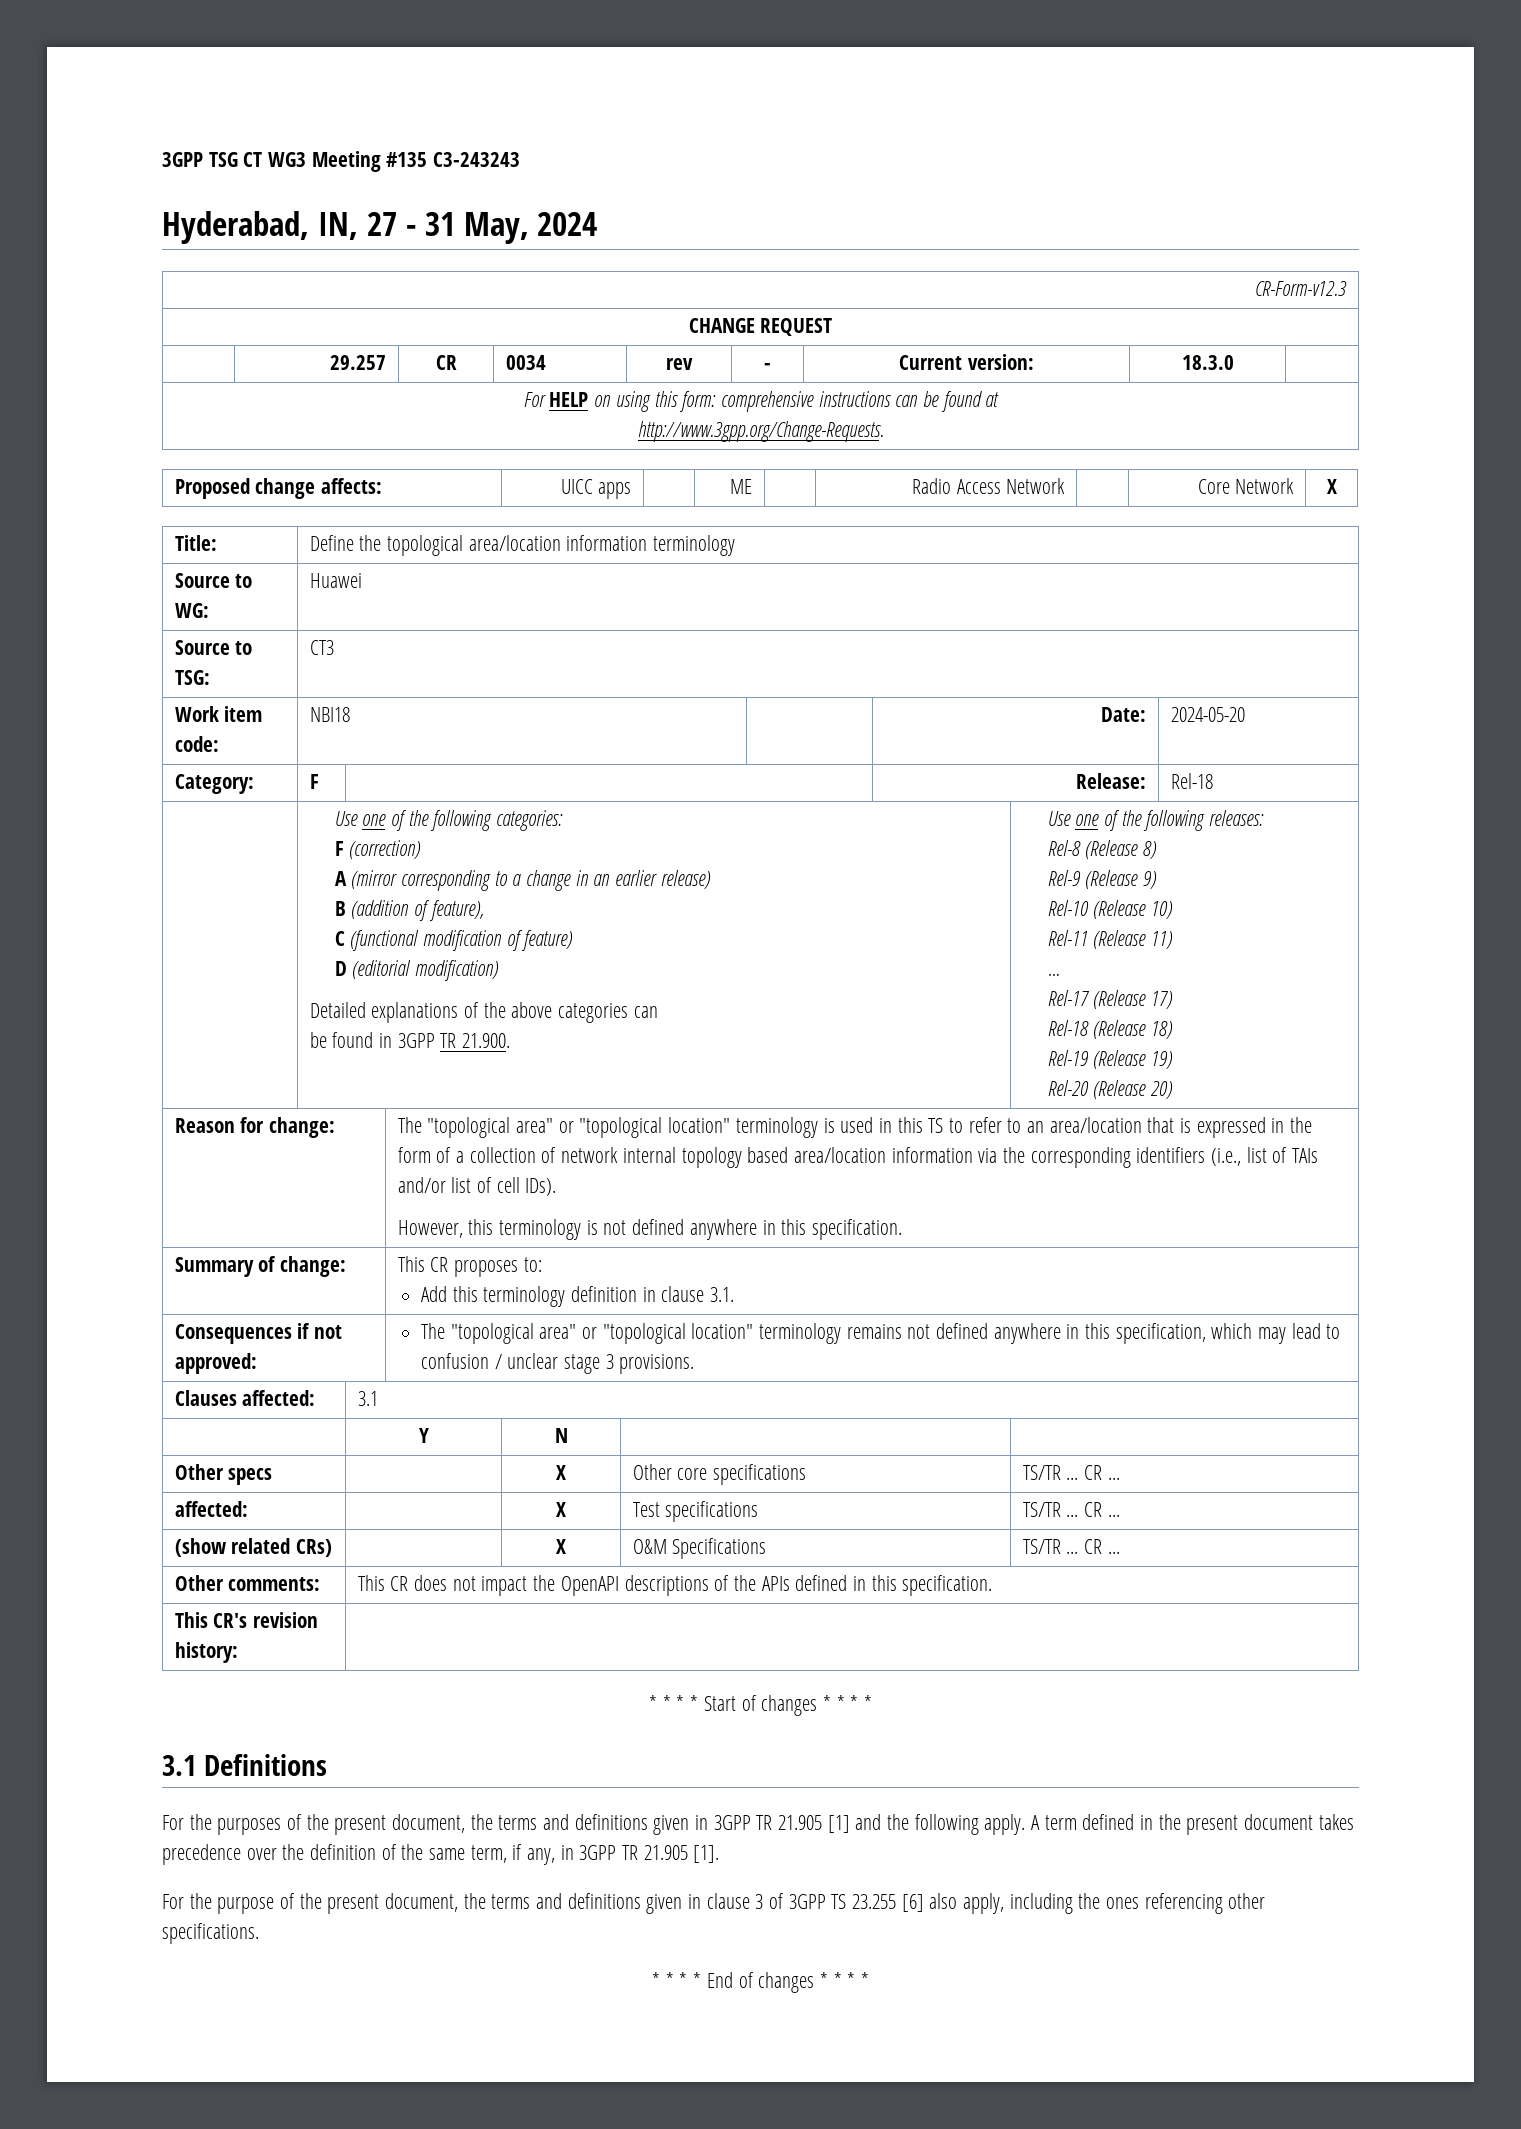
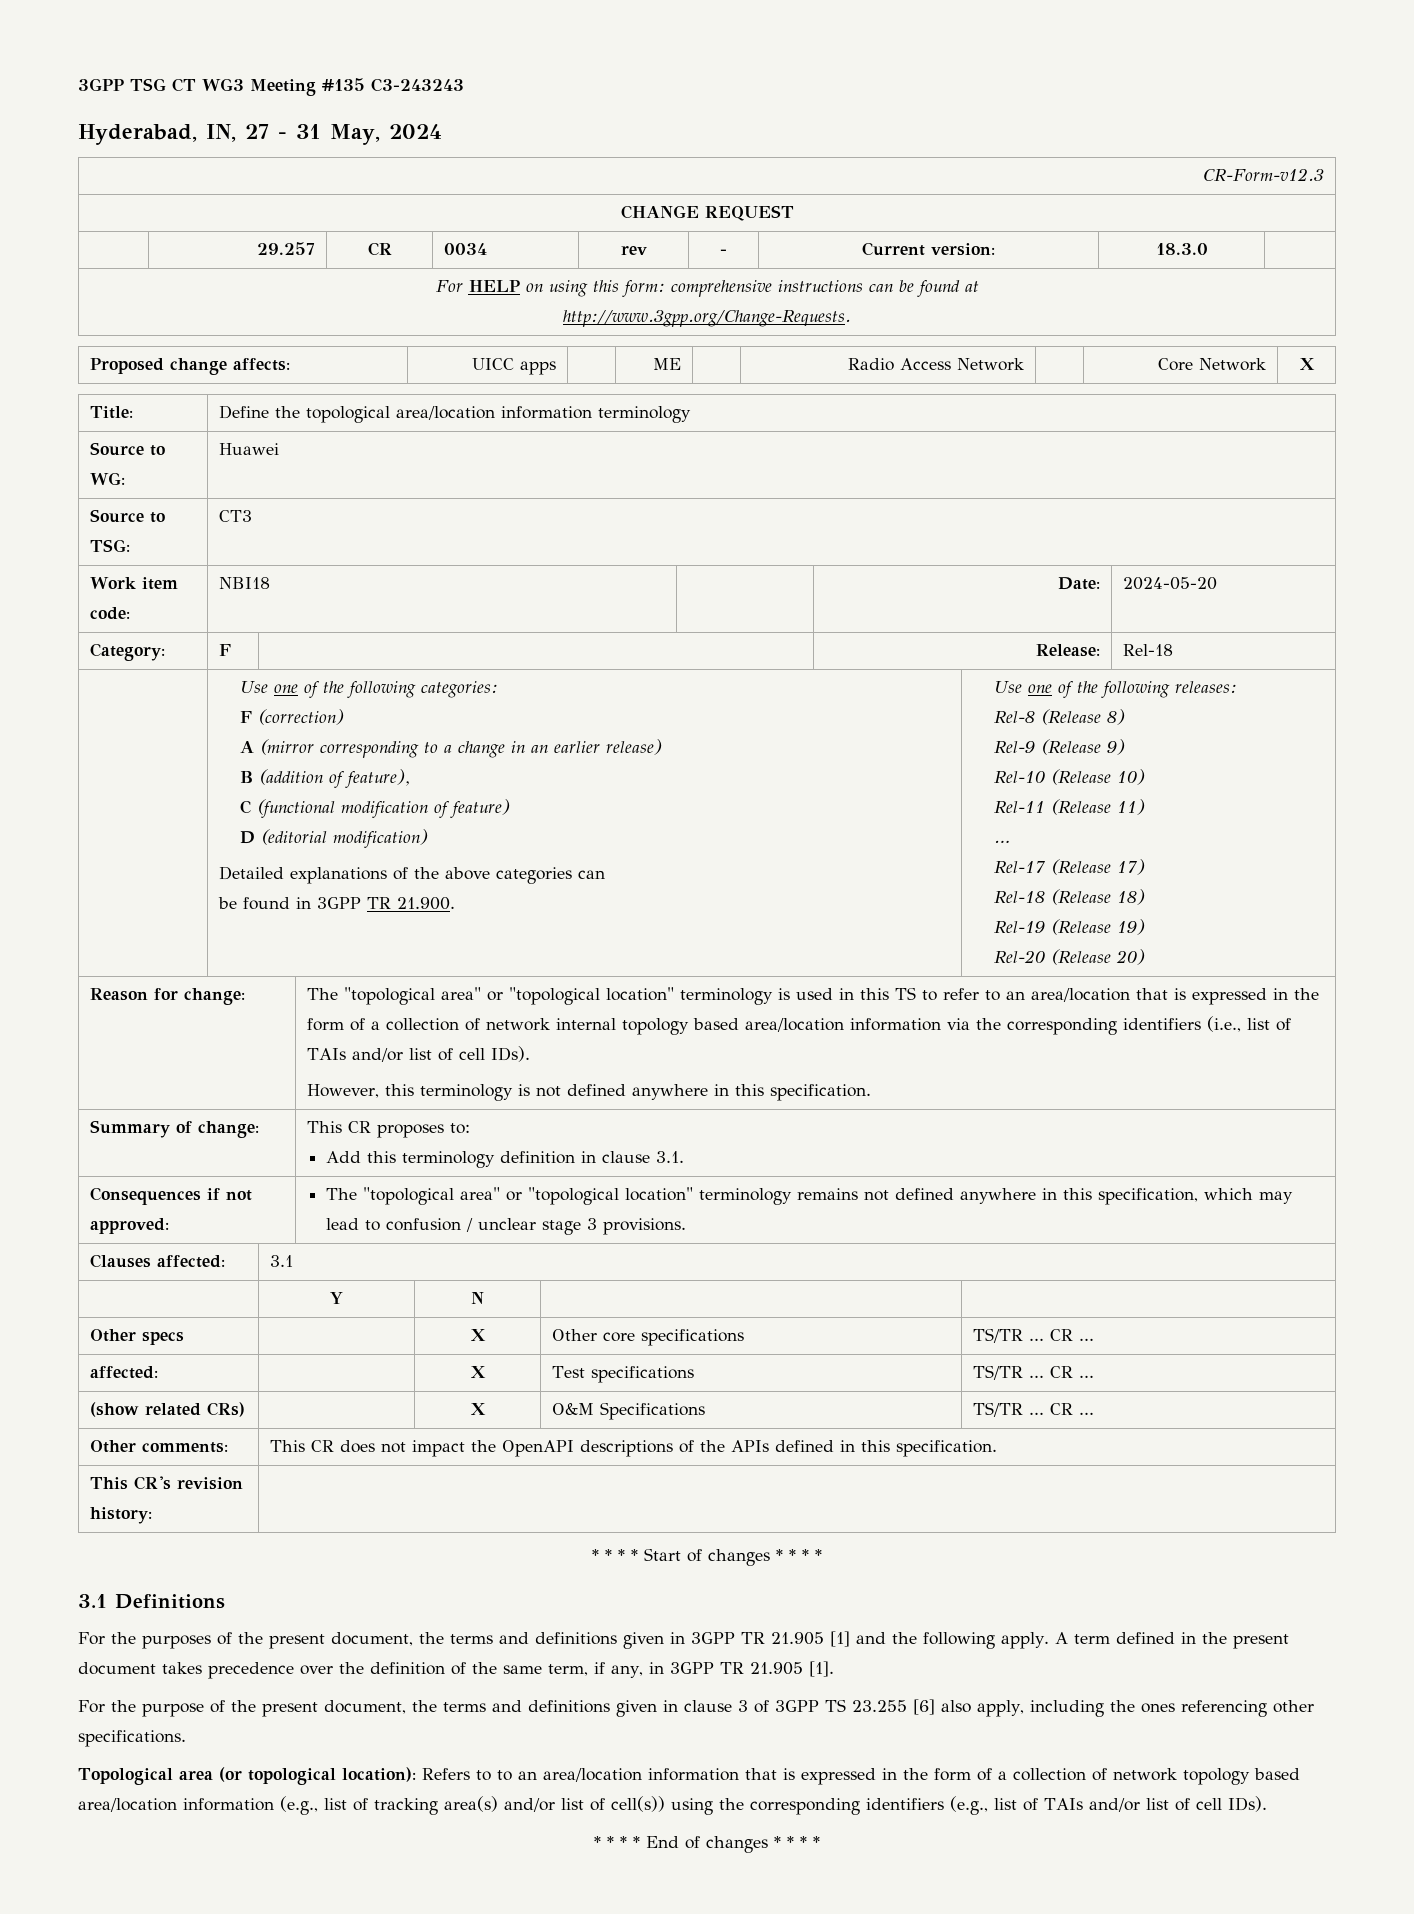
+ Topological area (or topological location): Refers to to an area/location information that is expressed in the form of a collection of network topology based area/location information (e.g., list of tracking area(s) and/or list of cell(s)) using the corresponding identifiers (e.g., list of TAIs and/or list of cell IDs).

